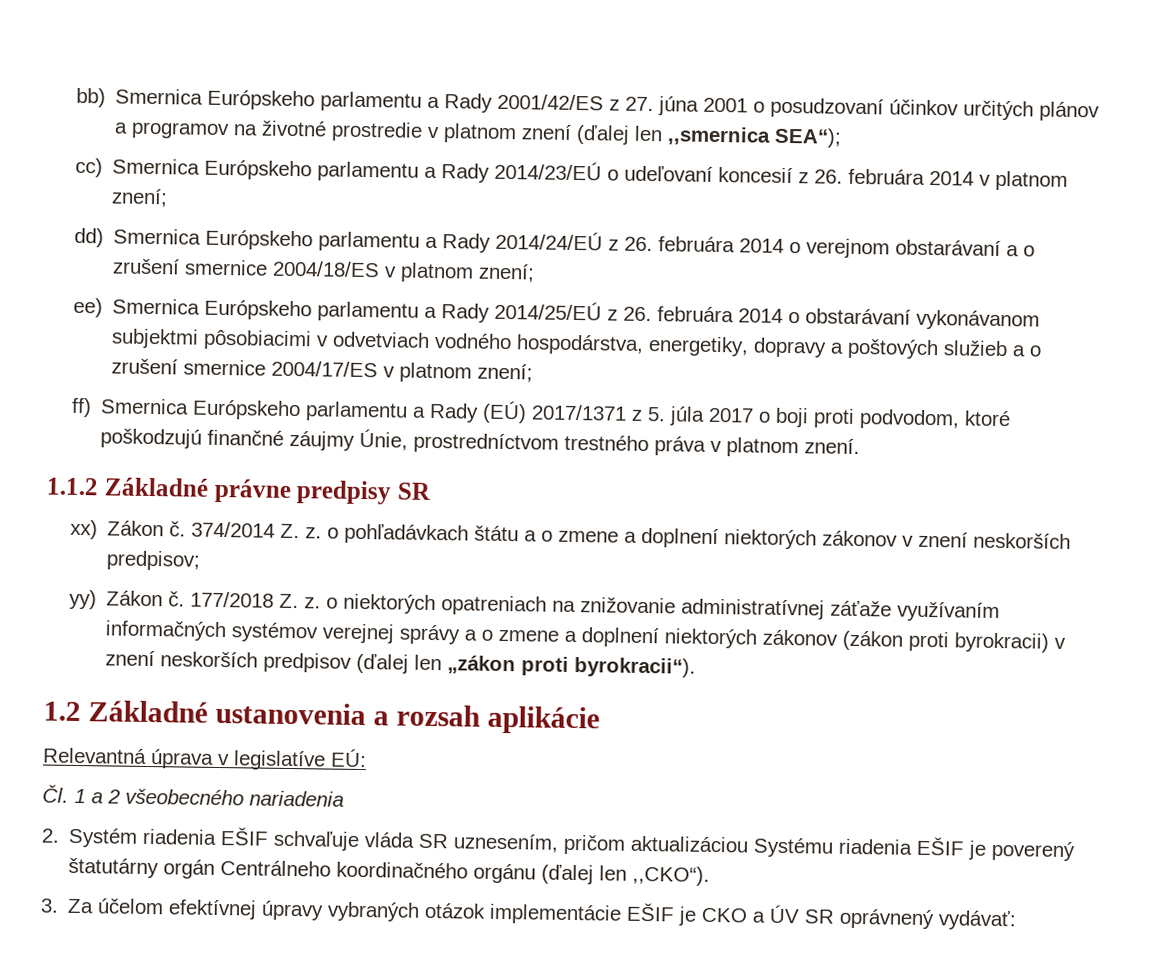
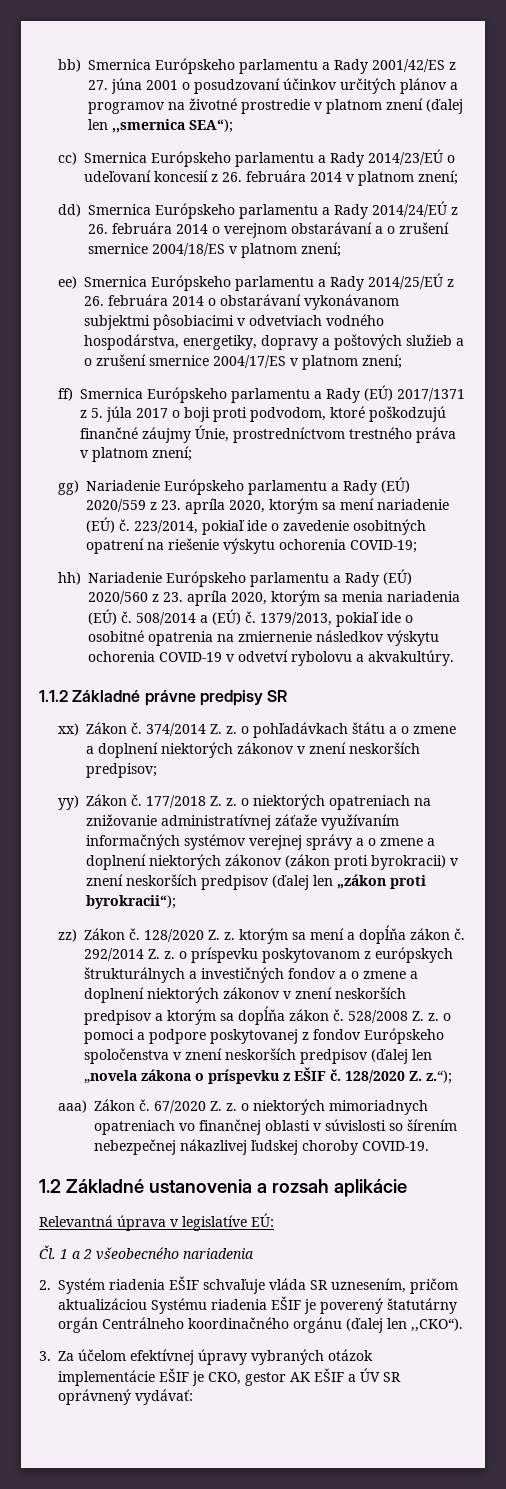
- ff) Smernica Európskeho parlamentu a Rady (EÚ) 2017/1371 z 5. júla 2017 o boji proti podvodom, ktoré poškodzujú finančné záujmy Únie, prostredníctvom trestného práva v platnom znení.
+ ff) Smernica Európskeho parlamentu a Rady (EÚ) 2017/1371 z 5. júla 2017 o boji proti podvodom, ktoré poškodzujú finančné záujmy Únie, prostredníctvom trestného práva v platnom znení;
+ gg) Nariadenie Európskeho parlamentu a Rady (EÚ) 2020/559 z 23. apríla 2020, ktorým sa mení nariadenie (EÚ) č. 223/2014, pokiaľ ide o zavedenie osobitných opatrení na riešenie výskytu ochorenia COVID-19;
+ hh) Nariadenie Európskeho parlamentu a Rady (EÚ) 2020/560 z 23. apríla 2020, ktorým sa menia nariadenia (EÚ) č. 508/2014 a (EÚ) č. 1379/2013, pokiaľ ide o osobitné opatrenia na zmiernenie následkov výskytu ochorenia COVID-19 v odvetví rybolovu a akvakultúry.
- 177/2018 Z. z. o niektorých opatreniach na znižovanie administratívnej záťaže využívaním informačných systémov verejnej správy a o zmene a doplnení niektorých zákonov (zákon proti byrokracii) v znení neskorších predpisov (ďalej len „zákon proti byrokracii“).
+ 177/2018 Z. z. o niektorých opatreniach na znižovanie administratívnej záťaže využívaním informačných systémov verejnej správy a o zmene a doplnení niektorých zákonov (zákon proti byrokracii) v znení neskorších predpisov (ďalej len „zákon proti byrokracii“);
+ zz) Zákon č. 128/2020 Z. z. ktorým sa mení a dopĺňa zákon č. 292/2014 Z. z. o príspevku poskytovanom z európskych štrukturálnych a investičných fondov a o zmene a doplnení niektorých zákonov v znení neskorších predpisov a ktorým sa dopĺňa zákon č. 528/2008 Z. z. o pomoci a podpore poskytovanej z fondov Európskeho spoločenstva v znení neskorších predpisov (ďalej len „novela zákona o príspevku z EŠIF č. 128/2020 Z. z.“);
+ aaa) Zákon č. 67/2020 Z. z. o niektorých mimoriadnych opatreniach vo finančnej oblasti v súvislosti so šírením nebezpečnej nákazlivej ľudskej choroby COVID-19.
- 3. Za účelom efektívnej úpravy vybraných otázok implementácie EŠIF je CKO a ÚV SR oprávnený vydávať:
+ 3. Za účelom efektívnej úpravy vybraných otázok implementácie EŠIF je CKO, gestor AK EŠIF a ÚV SR oprávnený vydávať:

